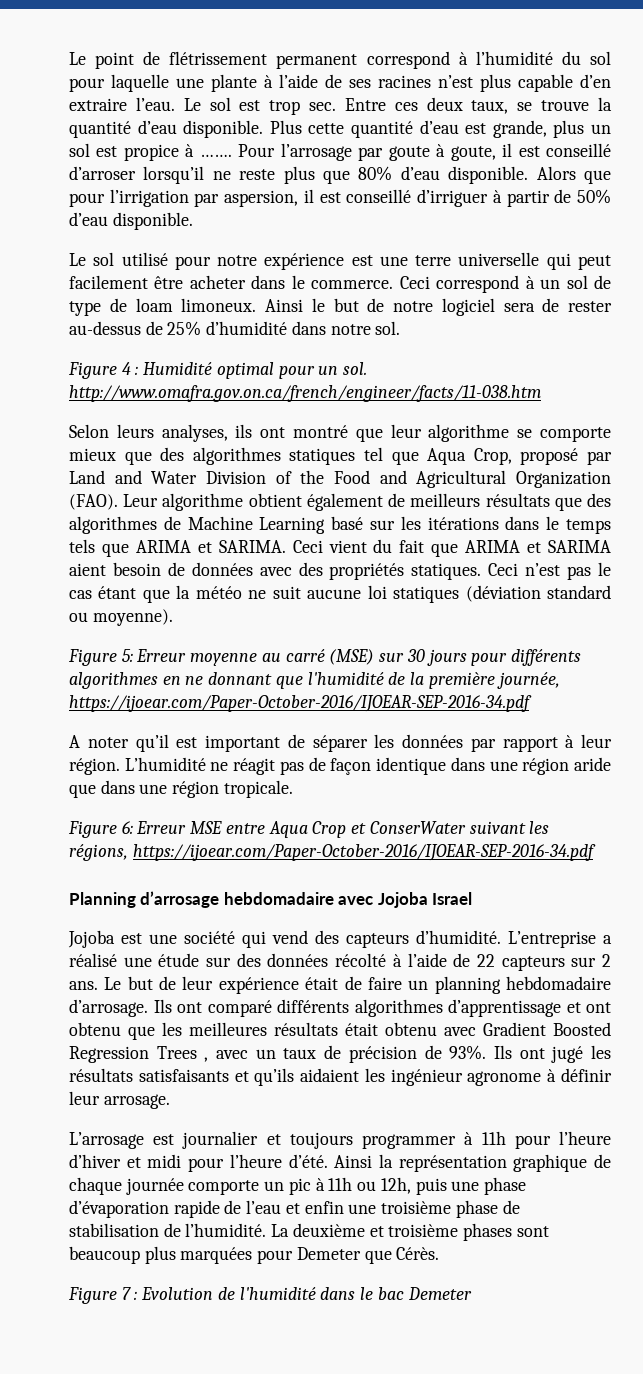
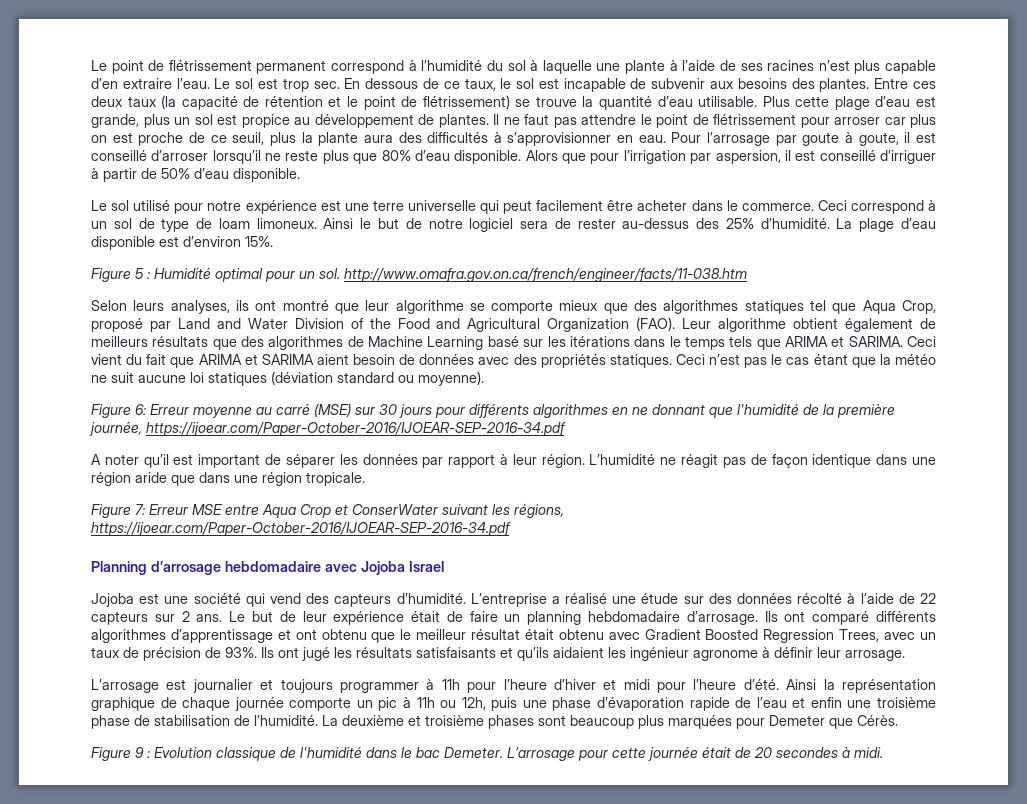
- Le point de flétrissement permanent correspond à l’humidité du sol pour laquelle une plante à l’aide de ses racines n’est plus capable d’en extraire l’eau.
+ Le point de flétrissement permanent correspond à l’humidité du sol à laquelle une plante à l’aide de ses racines n’est plus capable d’en extraire l’eau.
- Le sol est trop sec. Entre ces deux taux, se trouve la quantité d’eau disponible.
+ Le sol est trop sec. En dessous de ce taux, le sol est incapable de subvenir aux besoins des plantes. Entre ces deux taux (la capacité de rétention et le point de flétrissement) se trouve la quantité d’eau utilisable.
- Plus cette quantité d’eau est grande, plus un sol est propice à …….
+ Plus cette plage d’eau est grande, plus un sol est propice au développement de plantes. Il ne faut pas attendre le point de flétrissement pour arroser car plus on est proche de ce seuil, plus la plante aura des difficultés à s’approvisionner en eau.
- Ainsi le but de notre logiciel sera de rester au-dessus de 25% d’humidité dans notre sol.
- Figure 4 : Humidité optimal pour un sol. http://www.omafra.gov.on.ca/french/engineer/facts/11-038.htm
+ Ainsi le but de notre logiciel sera de rester au-dessus des 25% d’humidité. La plage d’eau disponible est d’environ 15%.
+ Figure 5 : Humidité optimal pour un sol. http://www.omafra.gov.on.ca/french/engineer/facts/11-038.htm
- Figure 5: Erreur moyenne au carré (MSE) sur 30 jours pour différents algorithmes en ne donnant que l'humidité de la première journée, https://ijoear.com/Paper-October-2016/IJOEAR-SEP-2016-34.pdf
+ Figure 6: Erreur moyenne au carré (MSE) sur 30 jours pour différents algorithmes en ne donnant que l'humidité de la première journée, https://ijoear.com/Paper-October-2016/IJOEAR-SEP-2016-34.pdf
- Figure 6: Erreur MSE entre Aqua Crop et ConserWater suivant les régions, https://ijoear.com/Paper-October-2016/IJOEAR-SEP-2016-34.pdf
+ Figure 7: Erreur MSE entre Aqua Crop et ConserWater suivant les régions, https://ijoear.com/Paper-October-2016/IJOEAR-SEP-2016-34.pdf
- Ils ont comparé différents algorithmes d’apprentissage et ont obtenu que les meilleures résultats était obtenu avec Gradient Boosted Regression Trees , avec un taux de précision de 93%.
+ Ils ont comparé différents algorithmes d’apprentissage et ont obtenu que le meilleur résultat était obtenu avec Gradient Boosted Regression Trees, avec un taux de précision de 93%.
- Figure 7 : Evolution de l'humidité dans le bac Demeter
+ Figure 9 : Evolution classique de l'humidité dans le bac Demeter. L’arrosage pour cette journée était de 20 secondes à midi.

